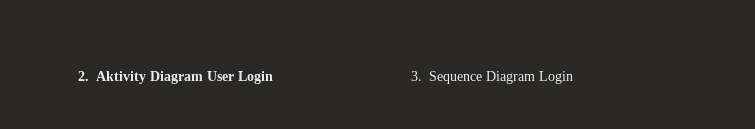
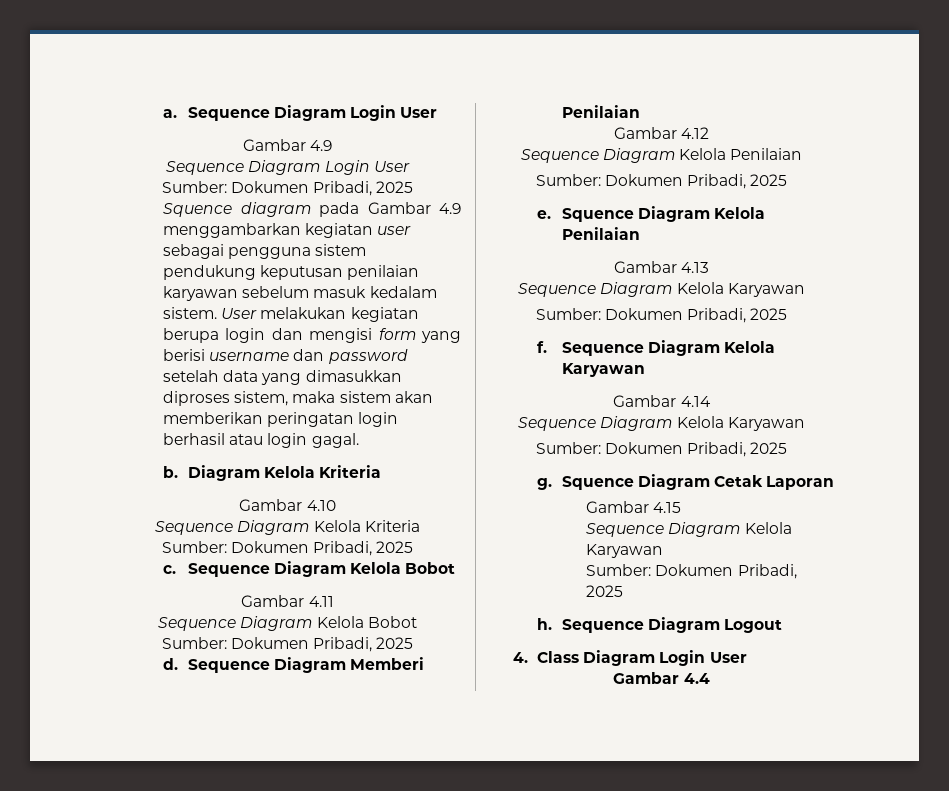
- 2. Aktivity Diagram User Login
- 3. Sequence Diagram Login
+ a. Sequence Diagram Login User
+ Gambar 4.9
+ Sequence Diagram Login User
+ Sumber: Dokumen Pribadi, 2025
+ Squence diagram pada Gambar 4.9 menggambarkan kegiatan user sebagai pengguna sistem pendukung keputusan penilaian karyawan sebelum masuk kedalam sistem. User melakukan kegiatan berupa login dan mengisi form yang berisi username dan password setelah data yang dimasukkan diproses sistem, maka sistem akan memberikan peringatan login berhasil atau login gagal.
+ b. Diagram Kelola Kriteria
+ Gambar 4.10
+ Sequence Diagram Kelola Kriteria
+ Sumber: Dokumen Pribadi, 2025
+ c. Sequence Diagram Kelola Bobot
+ Gambar 4.11
+ Sequence Diagram Kelola Bobot
+ Sumber: Dokumen Pribadi, 2025
+ d. Sequence Diagram Memberi Penilaian
+ Gambar 4.12
+ Sequence Diagram Kelola Penilaian
+ Sumber: Dokumen Pribadi, 2025
+ e. Squence Diagram Kelola Penilaian
+ Gambar 4.13
+ Sequence Diagram Kelola Karyawan
+ Sumber: Dokumen Pribadi, 2025
+ f. Sequence Diagram Kelola Karyawan
+ Gambar 4.14
+ Sequence Diagram Kelola Karyawan
+ Sumber: Dokumen Pribadi, 2025
+ g. Squence Diagram Cetak Laporan
+ Gambar 4.15
+ Sequence Diagram Kelola Karyawan
+ Sumber: Dokumen Pribadi, 2025
+ h. Sequence Diagram Logout
+ 4. Class Diagram Login User
+ Gambar 4.4

